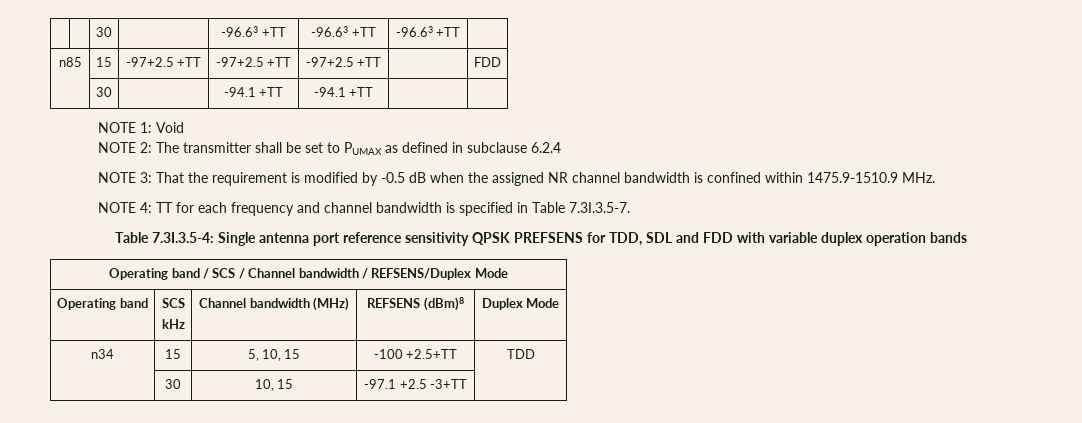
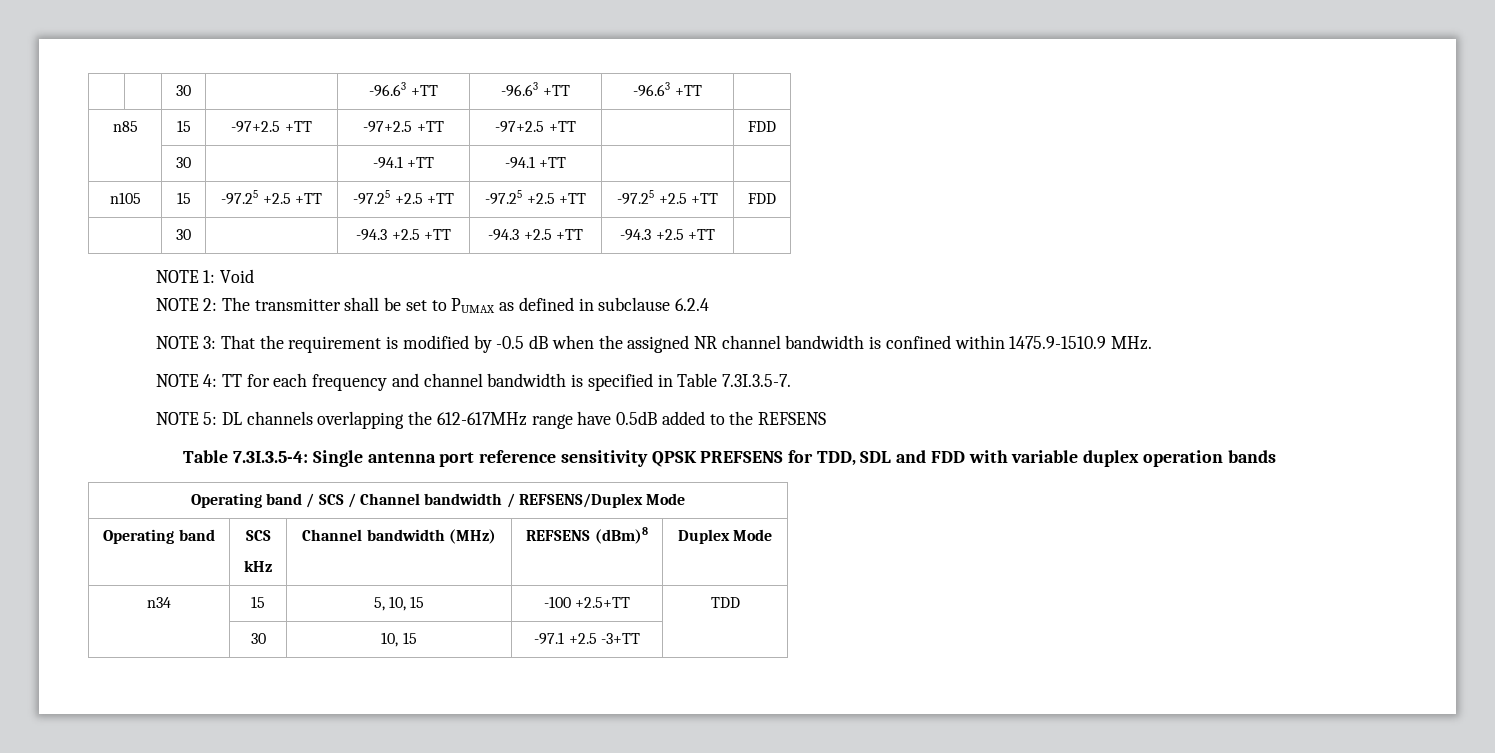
+ n105 | 15 | -97.25 +2.5 +TT | -97.25 +2.5 +TT | -97.25 +2.5 +TT | -97.25 +2.5 +TT | FDD
+ | 30 | | -94.3 +2.5 +TT | -94.3 +2.5 +TT | -94.3 +2.5 +TT |
+ NOTE 5: DL channels overlapping the 612-617MHz range have 0.5dB added to the REFSENS

